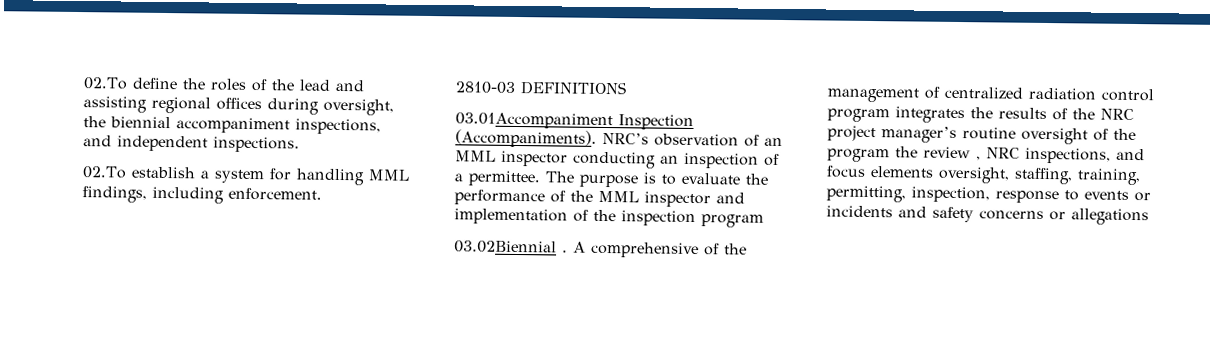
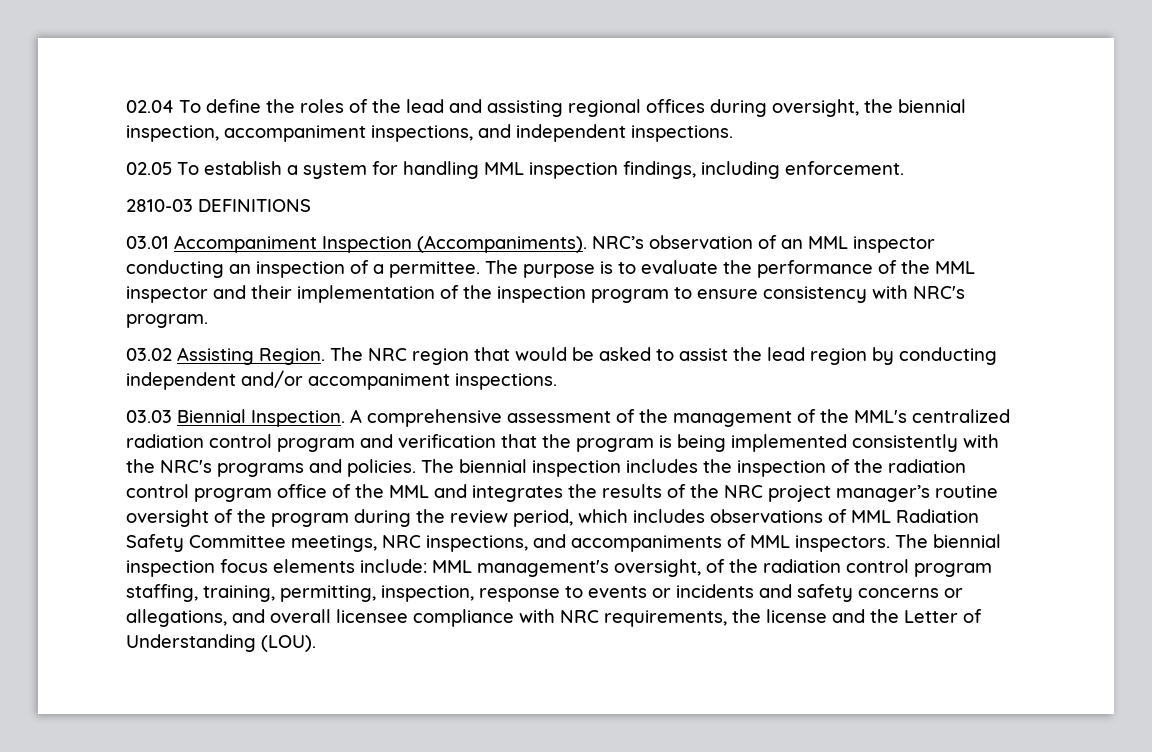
- 02.To define the roles of the lead and assisting regional offices during oversight, the biennial accompaniment inspections, and independent inspections.
+ 02.04 To define the roles of the lead and assisting regional offices during oversight, the biennial inspection, accompaniment inspections, and independent inspections.
- 02.To establish a system for handling MML findings, including enforcement.
+ 02.05 To establish a system for handling MML inspection findings, including enforcement.
- 03.01Accompaniment Inspection (Accompaniments).
+ 03.01 Accompaniment Inspection (Accompaniments).
- The purpose is to evaluate the performance of the MML inspector and implementation of the inspection program
- 03.02Biennial .
+ The purpose is to evaluate the performance of the MML inspector and their implementation of the inspection program to ensure consistency with NRC's program.
+ 03.02 Assisting Region. The NRC region that would be asked to assist the lead region by conducting independent and/or accompaniment inspections.
+ 03.03 Biennial Inspection.
- A comprehensive of the management of centralized radiation control program integrates the results of the NRC project manager’s routine oversight of the program the review , NRC inspections, and focus elements oversight, staffing, training, permitting, inspection, response to events or incidents and safety concerns or allegations
+ A comprehensive assessment of the management of the MML's centralized radiation control program and verification that the program is being implemented consistently with the NRC's programs and policies. The biennial inspection includes the inspection of the radiation control program office of the MML and integrates the results of the NRC project manager’s routine oversight of the program during the review period, which includes observations of MML Radiation Safety Committee meetings, NRC inspections, and accompaniments of MML inspectors. The biennial inspection focus elements include: MML management's oversight, of the radiation control program staffing, training, permitting, inspection, response to events or incidents and safety concerns or allegations, and overall licensee compliance with NRC requirements, the license and the Letter of Understanding (LOU).

